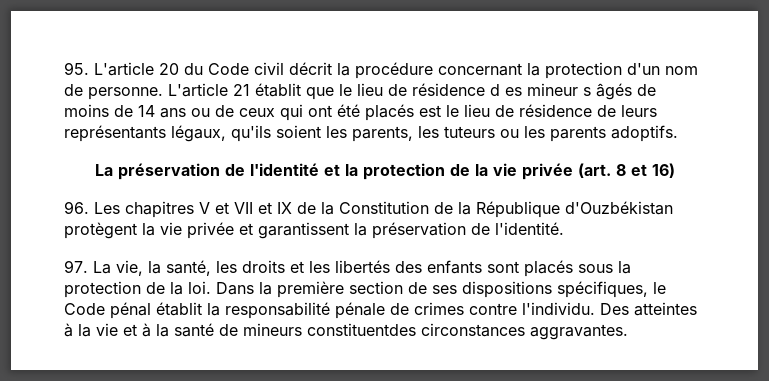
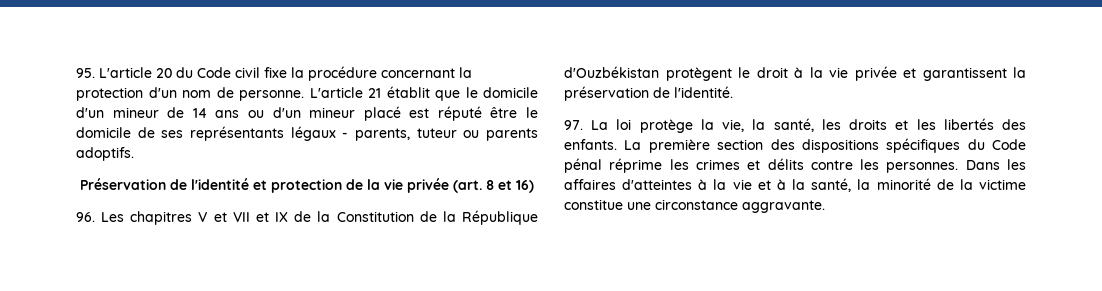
- 95. L'article 20 du Code civil décrit la procédure concernant la protection d'un nom de personne.
+ 95. L'article 20 du Code civil fixe la procédure concernant la protection d'un nom de personne.
- L'article 21 établit que le lieu de résidence d es mineur s âgés de moins de 14 ans ou de ceux qui ont été placés est le lieu de résidence de leurs représentants légaux, qu'ils soient les parents, les tuteurs ou les parents adoptifs.
+ L'article 21 établit que le domicile d'un mineur de 14 ans ou d'un mineur placé est réputé être le domicile de ses représentants légaux - parents, tuteur ou parents adoptifs.
- La préservation de l'identité et la protection de la vie privée (art. 8 et 16)
+ Préservation de l'identité et protection de la vie privée (art. 8 et 16)
- 96. Les chapitres V et VII et IX de la Constitution de la République d'Ouzbékistan protègent la vie privée et garantissent la préservation de l'identité.
+ 96. Les chapitres V et VII et IX de la Constitution de la République d'Ouzbékistan protègent le droit à la vie privée et garantissent la préservation de l'identité.
- 97. La vie, la santé, les droits et les libertés des enfants sont placés sous la protection de la loi. Dans la première section de ses dispositions spécifiques, le Code pénal établit la responsabilité pénale de crimes contre l'individu. Des atteintes à la vie et à la santé de mineurs constituentdes circonstances aggravantes.
+ 97. La loi protège la vie, la santé, les droits et les libertés des enfants. La première section des dispositions spécifiques du Code pénal réprime les crimes et délits contre les personnes. Dans les affaires d'atteintes à la vie et à la santé, la minorité de la victime constitue une circonstance aggravante.

